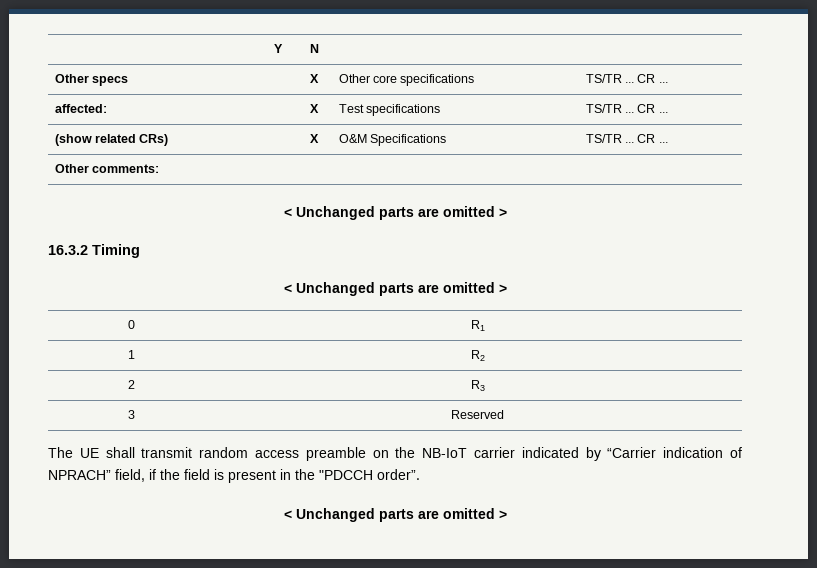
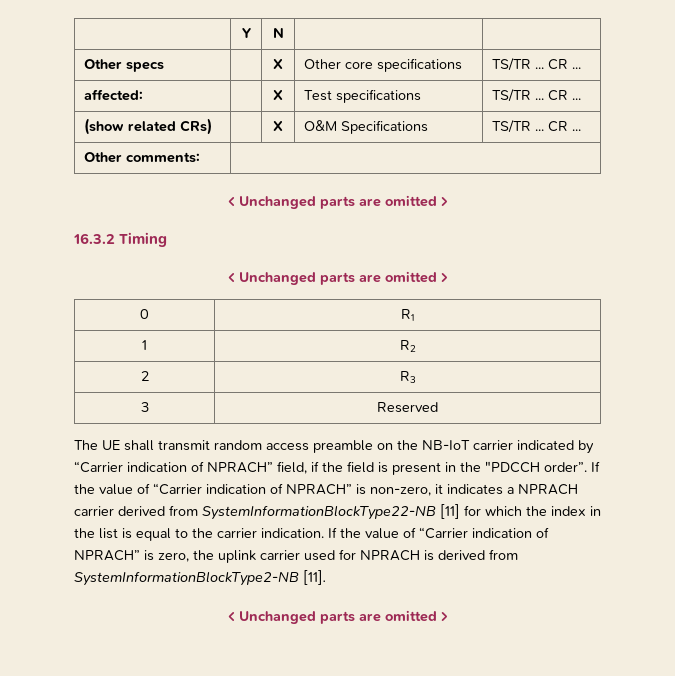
+ If the value of “Carrier indication of NPRACH” is non-zero, it indicates a NPRACH carrier derived from SystemInformationBlockType22-NB [11] for which the index in the list is equal to the carrier indication. If the value of “Carrier indication of NPRACH” is zero, the uplink carrier used for NPRACH is derived from SystemInformationBlockType2-NB [11].

